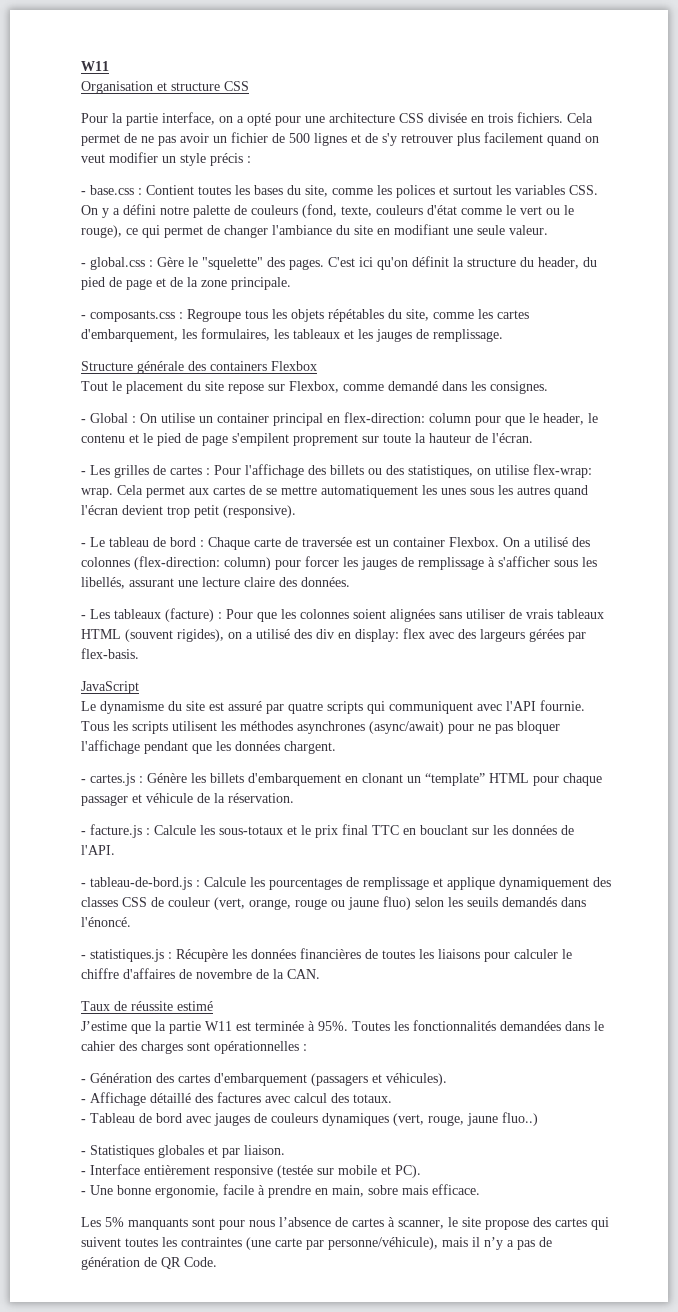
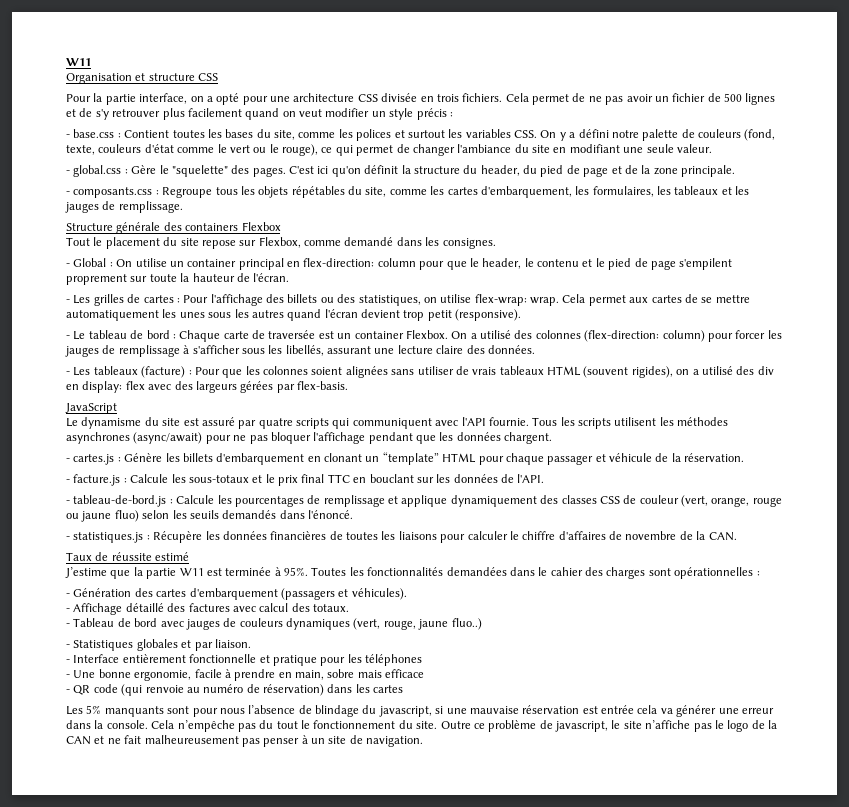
- - Interface entièrement responsive (testée sur mobile et PC).
+ - Interface entièrement fonctionnelle et pratique pour les téléphones
- - Une bonne ergonomie, facile à prendre en main, sobre mais efficace.
+ - Une bonne ergonomie, facile à prendre en main, sobre mais efficace
+ - QR code (qui renvoie au numéro de réservation) dans les cartes
- Les 5% manquants sont pour nous l’absence de cartes à scanner, le site propose des cartes qui suivent toutes les contraintes (une carte par personne/véhicule), mais il n’y a pas de génération de QR Code.
+ Les 5% manquants sont pour nous l’absence de blindage du javascript, si une mauvaise réservation est entrée cela va générer une erreur dans la console. Cela n’empêche pas du tout le fonctionnement du site. Outre ce problème de javascript, le site n’affiche pas le logo de la CAN et ne fait malheureusement pas penser à un site de navigation.

